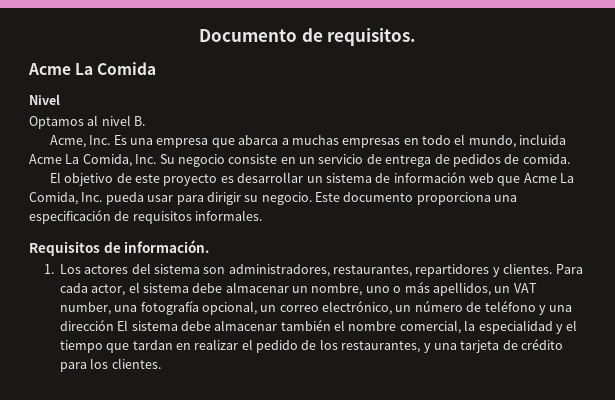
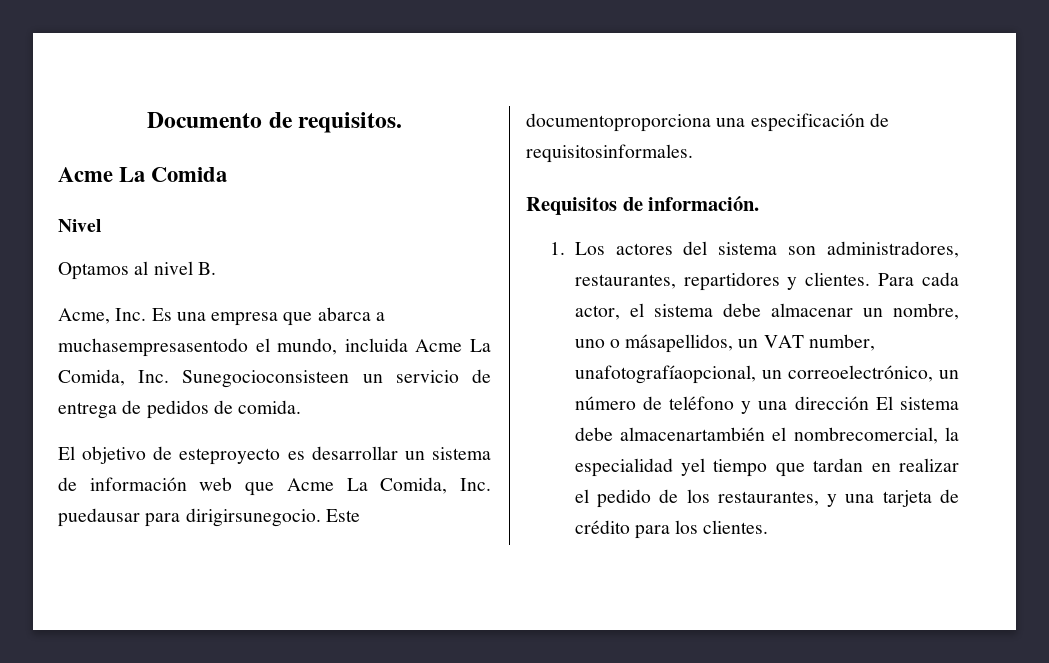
- Acme, Inc. Es una empresa que abarca a muchas empresas en todo el mundo, incluida Acme La Comida, Inc. Su negocio consiste en un servicio de entrega de pedidos de comida.
+ Acme, Inc. Es una empresa que abarca a muchasempresasentodo el mundo, incluida Acme La Comida, Inc. Sunegocioconsisteen un servicio de entrega de pedidos de comida.
- El objetivo de este proyecto es desarrollar un sistema de información web que Acme La Comida, Inc. pueda usar para dirigir su negocio. Este documento proporciona una especificación de requisitos informales.
+ El objetivo de esteproyecto es desarrollar un sistema de información web que Acme La Comida, Inc. puedausar para dirigirsunegocio. Este documentoproporciona una especificación de requisitosinformales.
- Para cada actor, el sistema debe almacenar un nombre, uno o más apellidos, un VAT number, una fotografía opcional, un correo electrónico, un número de teléfono y una dirección El sistema debe almacenar también el nombre comercial, la especialidad y el tiempo que tardan en realizar el pedido de los restaurantes, y una tarjeta de crédito para los clientes.
+ Para cada actor, el sistema debe almacenar un nombre, uno o másapellidos, un VAT number, unafotografíaopcional, un correoelectrónico, un número de teléfono y una dirección El sistema debe almacenartambién el nombrecomercial, la especialidad yel tiempo que tardan en realizar el pedido de los restaurantes, y una tarjeta de crédito para los clientes.

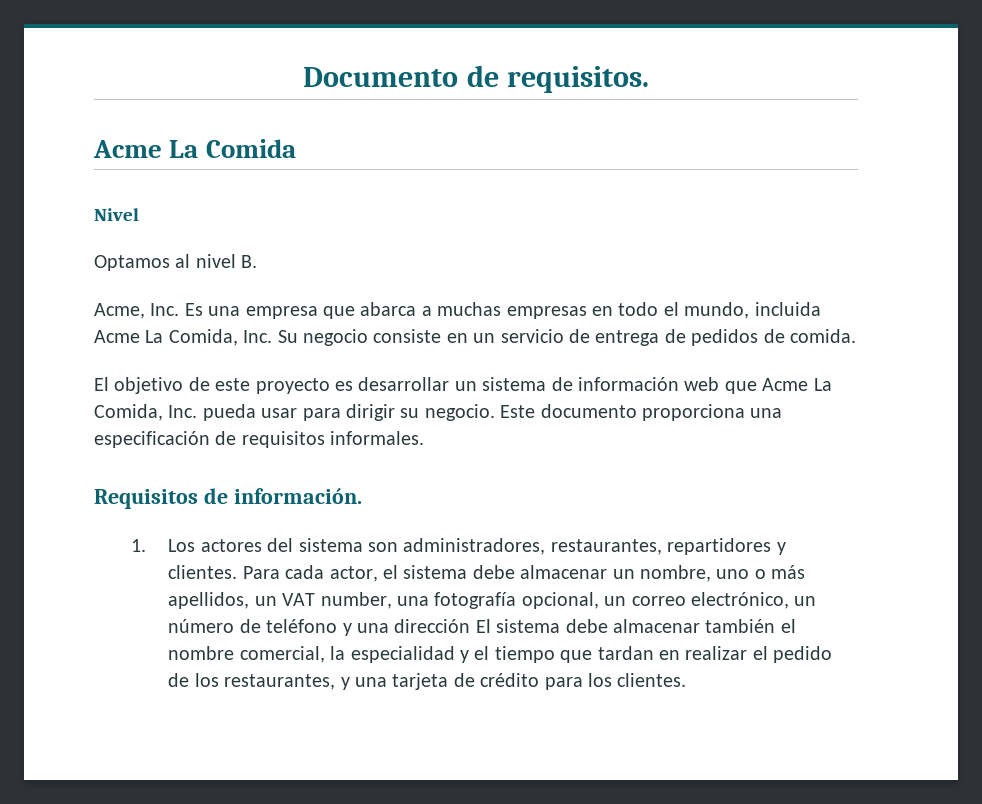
- Acme, Inc. Es una empresa que abarca a muchasempresasentodo el mundo, incluida Acme La Comida, Inc. Sunegocioconsisteen un servicio de entrega de pedidos de comida.
+ Acme, Inc. Es una empresa que abarca a muchas empresas en todo el mundo, incluida Acme La Comida, Inc. Su negocio consiste en un servicio de entrega de pedidos de comida.
- El objetivo de esteproyecto es desarrollar un sistema de información web que Acme La Comida, Inc. puedausar para dirigirsunegocio. Este documentoproporciona una especificación de requisitosinformales.
+ El objetivo de este proyecto es desarrollar un sistema de información web que Acme La Comida, Inc. pueda usar para dirigir su negocio. Este documento proporciona una especificación de requisitos informales.
- Para cada actor, el sistema debe almacenar un nombre, uno o másapellidos, un VAT number, unafotografíaopcional, un correoelectrónico, un número de teléfono y una dirección El sistema debe almacenartambién el nombrecomercial, la especialidad yel tiempo que tardan en realizar el pedido de los restaurantes, y una tarjeta de crédito para los clientes.
+ Para cada actor, el sistema debe almacenar un nombre, uno o más apellidos, un VAT number, una fotografía opcional, un correo electrónico, un número de teléfono y una dirección El sistema debe almacenar también el nombre comercial, la especialidad y el tiempo que tardan en realizar el pedido de los restaurantes, y una tarjeta de crédito para los clientes.

